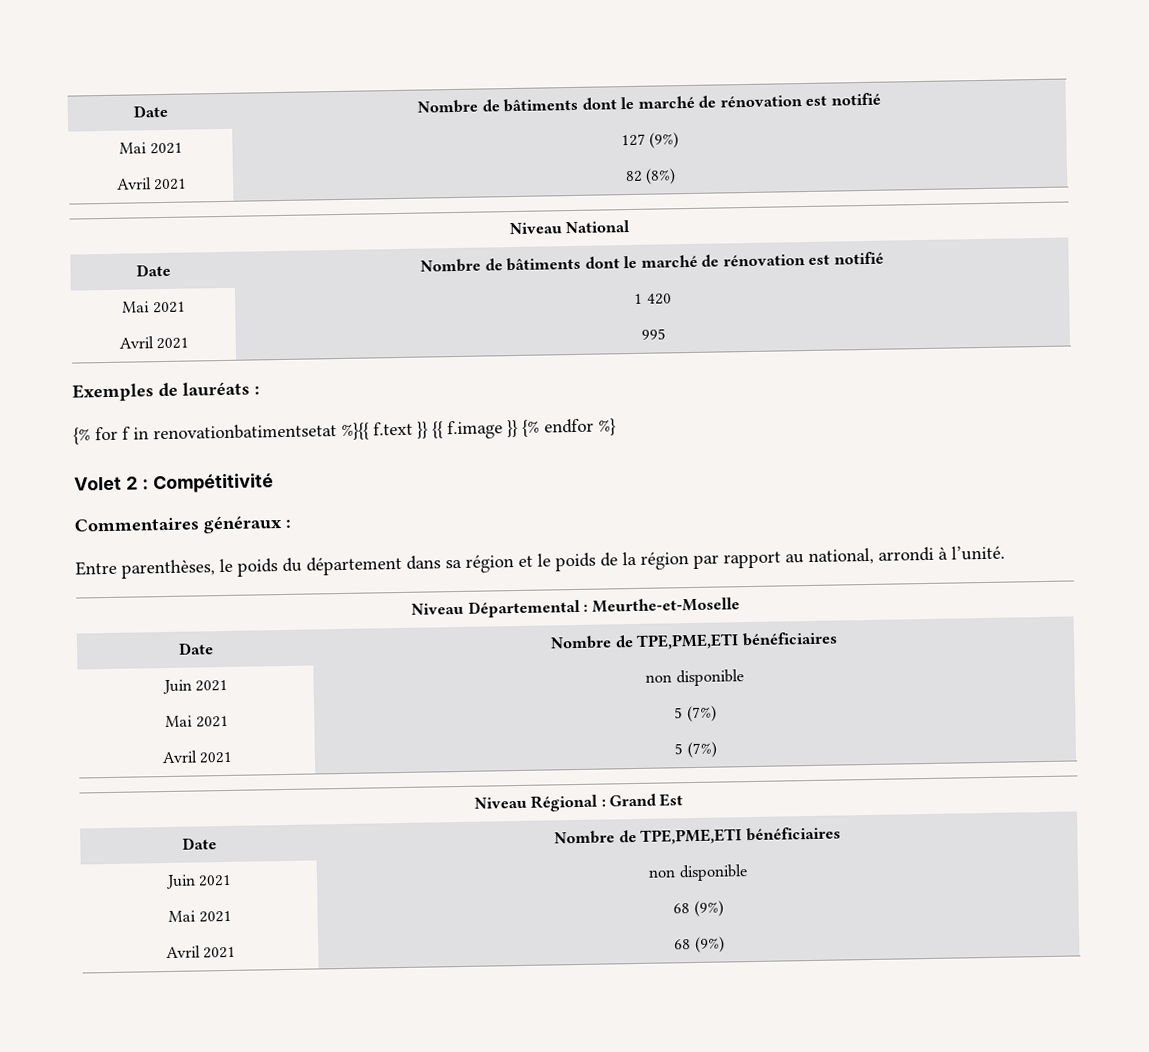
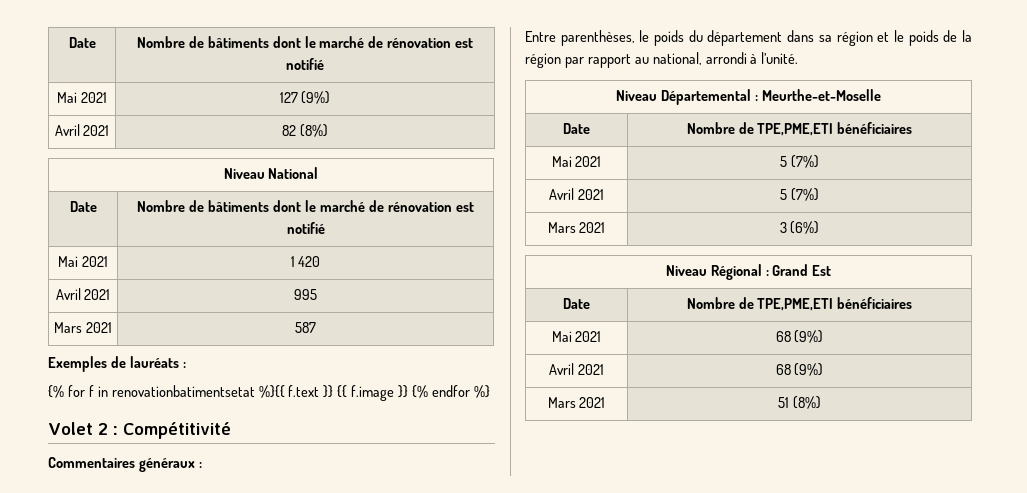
+ Mars 2021 | 587
  Niveau Départemental : Meurthe-et-Moselle
  Date | Nombre de TPE,PME,ETI bénéficiaires
- Juin 2021 | non disponible
+ Mars 2021 | 3 (6%)
  Niveau Régional : Grand Est
  Date | Nombre de TPE,PME,ETI bénéficiaires
- Juin 2021 | non disponible
+ Mars 2021 | 51 (8%)

